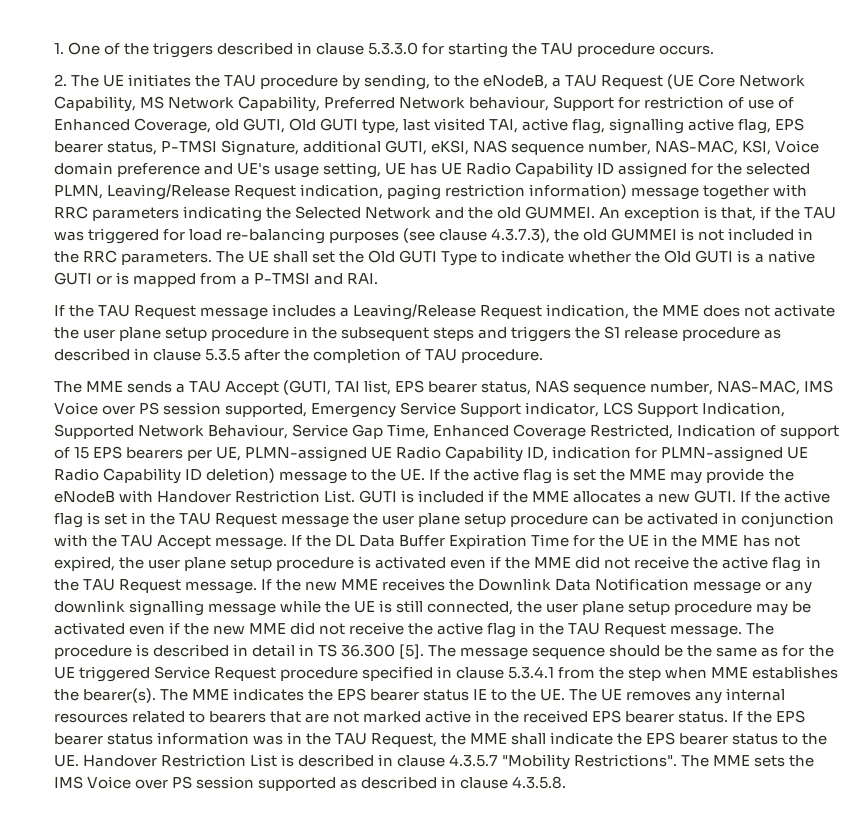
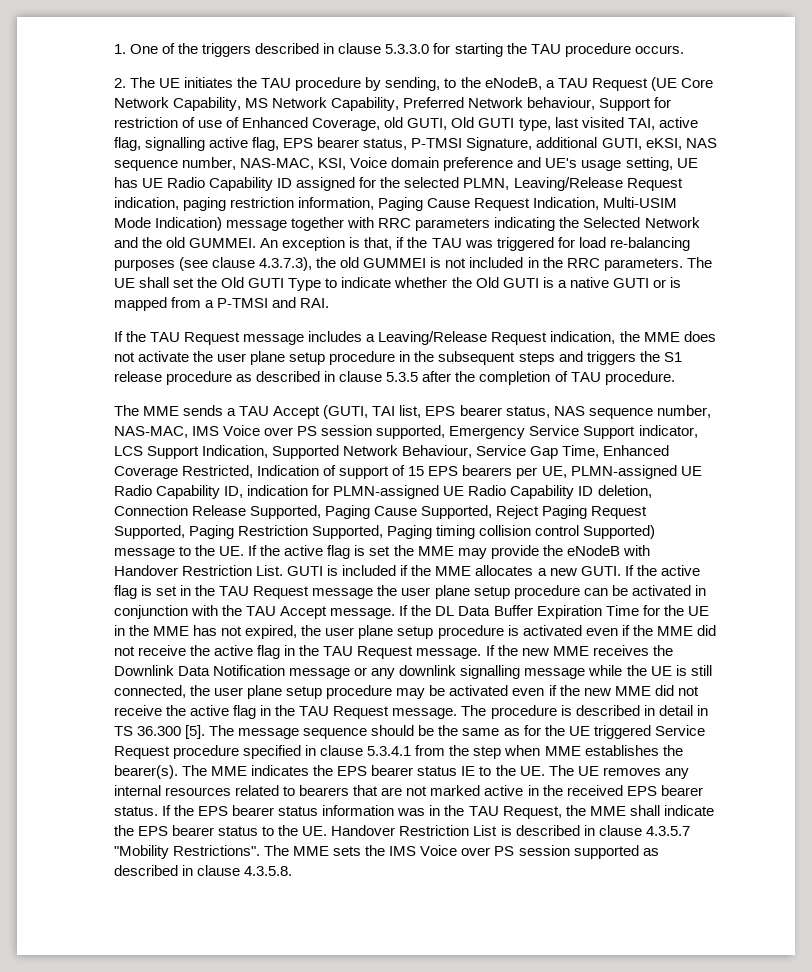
- 2. The UE initiates the TAU procedure by sending, to the eNodeB, a TAU Request (UE Core Network Capability, MS Network Capability, Preferred Network behaviour, Support for restriction of use of Enhanced Coverage, old GUTI, Old GUTI type, last visited TAI, active flag, signalling active flag, EPS bearer status, P-TMSI Signature, additional GUTI, eKSI, NAS sequence number, NAS-MAC, KSI, Voice domain preference and UE's usage setting, UE has UE Radio Capability ID assigned for the selected PLMN, Leaving/Release Request indication, paging restriction information) message together with RRC parameters indicating the Selected Network and the old GUMMEI.
+ 2. The UE initiates the TAU procedure by sending, to the eNodeB, a TAU Request (UE Core Network Capability, MS Network Capability, Preferred Network behaviour, Support for restriction of use of Enhanced Coverage, old GUTI, Old GUTI type, last visited TAI, active flag, signalling active flag, EPS bearer status, P-TMSI Signature, additional GUTI, eKSI, NAS sequence number, NAS-MAC, KSI, Voice domain preference and UE's usage setting, UE has UE Radio Capability ID assigned for the selected PLMN, Leaving/Release Request indication, paging restriction information, Paging Cause Request Indication, Multi-USIM Mode Indication) message together with RRC parameters indicating the Selected Network and the old GUMMEI.
- The MME sends a TAU Accept (GUTI, TAI list, EPS bearer status, NAS sequence number, NAS-MAC, IMS Voice over PS session supported, Emergency Service Support indicator, LCS Support Indication, Supported Network Behaviour, Service Gap Time, Enhanced Coverage Restricted, Indication of support of 15 EPS bearers per UE, PLMN-assigned UE Radio Capability ID, indication for PLMN-assigned UE Radio Capability ID deletion) message to the UE. If the active flag is set the MME may provide the eNodeB with Handover Restriction List.
+ The MME sends a TAU Accept (GUTI, TAI list, EPS bearer status, NAS sequence number, NAS-MAC, IMS Voice over PS session supported, Emergency Service Support indicator, LCS Support Indication, Supported Network Behaviour, Service Gap Time, Enhanced Coverage Restricted, Indication of support of 15 EPS bearers per UE, PLMN-assigned UE Radio Capability ID, indication for PLMN-assigned UE Radio Capability ID deletion, Connection Release Supported, Paging Cause Supported, Reject Paging Request Supported, Paging Restriction Supported, Paging timing collision control Supported) message to the UE. If the active flag is set the MME may provide the eNodeB with Handover Restriction List.

